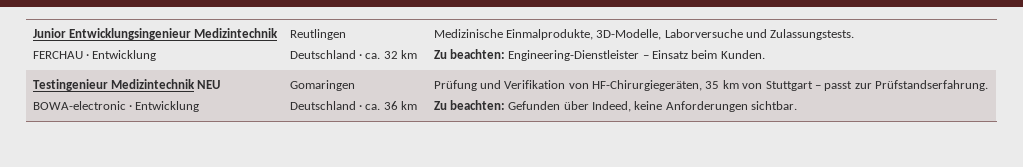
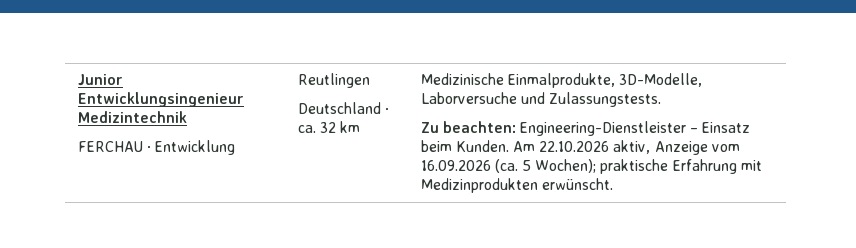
  Junior Entwicklungsingenieur Medizintechnik
  FERCHAU · Entwicklung | Reutlingen
  Deutschland · ca. 32 km | Medizinische Einmalprodukte, 3D-Modelle, Laborversuche und Zulassungstests.
- Zu beachten: Engineering-Dienstleister – Einsatz beim Kunden.
- Testingenieur Medizintechnik NEU
- BOWA-electronic · Entwicklung | Gomaringen
- Deutschland · ca. 36 km | Prüfung und Verifikation von HF-Chirurgiegeräten, 35 km von Stuttgart – passt zur Prüfstandserfahrung.
- Zu beachten: Gefunden über Indeed, keine Anforderungen sichtbar.
+ Zu beachten: Engineering-Dienstleister – Einsatz beim Kunden. Am 22.10.2026 aktiv, Anzeige vom 16.09.2026 (ca. 5 Wochen); praktische Erfahrung mit Medizinprodukten erwünscht.

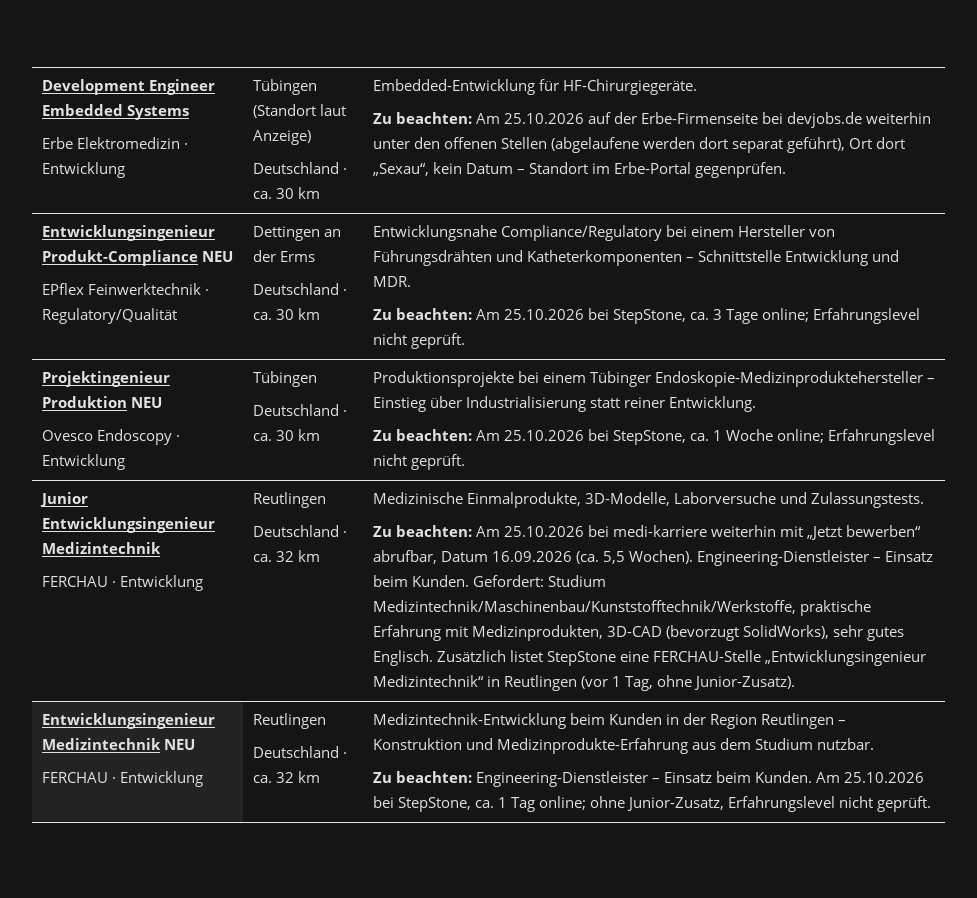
+ Development Engineer Embedded Systems
+ Erbe Elektromedizin · Entwicklung | Tübingen (Standort laut Anzeige)
+ Deutschland · ca. 30 km | Embedded-Entwicklung für HF-Chirurgiegeräte.
+ Zu beachten: Am 25.10.2026 auf der Erbe-Firmenseite bei devjobs.de weiterhin unter den offenen Stellen (abgelaufene werden dort separat geführt), Ort dort „Sexau“, kein Datum – Standort im Erbe-Portal gegenprüfen.
+ Entwicklungsingenieur Produkt-Compliance NEU
+ EPflex Feinwerktechnik · Regulatory/Qualität | Dettingen an der Erms
+ Deutschland · ca. 30 km | Entwicklungsnahe Compliance/Regulatory bei einem Hersteller von Führungsdrähten und Katheterkomponenten – Schnittstelle Entwicklung und MDR.
+ Zu beachten: Am 25.10.2026 bei StepStone, ca. 3 Tage online; Erfahrungslevel nicht geprüft.
+ Projektingenieur Produktion NEU
+ Ovesco Endoscopy · Entwicklung | Tübingen
+ Deutschland · ca. 30 km | Produktionsprojekte bei einem Tübinger Endoskopie-Medizinproduktehersteller – Einstieg über Industrialisierung statt reiner Entwicklung.
+ Zu beachten: Am 25.10.2026 bei StepStone, ca. 1 Woche online; Erfahrungslevel nicht geprüft.
+ Zu beachten: Am 25.10.2026 bei medi-karriere weiterhin mit „Jetzt bewerben“ abrufbar, Datum 16.09.2026 (ca. 5,5 Wochen). Engineering-Dienstleister – Einsatz beim Kunden. Gefordert: Studium Medizintechnik/Maschinenbau/Kunststofftechnik/Werkstoffe, praktische Erfahrung mit Medizinprodukten, 3D-CAD (bevorzugt SolidWorks), sehr gutes Englisch. Zusätzlich listet StepStone eine FERCHAU-Stelle „Entwicklungsingenieur Medizintechnik“ in Reutlingen (vor 1 Tag, ohne Junior-Zusatz).
+ Entwicklungsingenieur Medizintechnik NEU
+ FERCHAU · Entwicklung | Reutlingen
+ Deutschland · ca. 32 km | Medizintechnik-Entwicklung beim Kunden in der Region Reutlingen – Konstruktion und Medizinprodukte-Erfahrung aus dem Studium nutzbar.
- Am 22.10.2026 aktiv, Anzeige vom 16.09.2026 (ca. 5 Wochen); praktische Erfahrung mit Medizinprodukten erwünscht.
+ Am 25.10.2026 bei StepStone, ca. 1 Tag online; ohne Junior-Zusatz, Erfahrungslevel nicht geprüft.

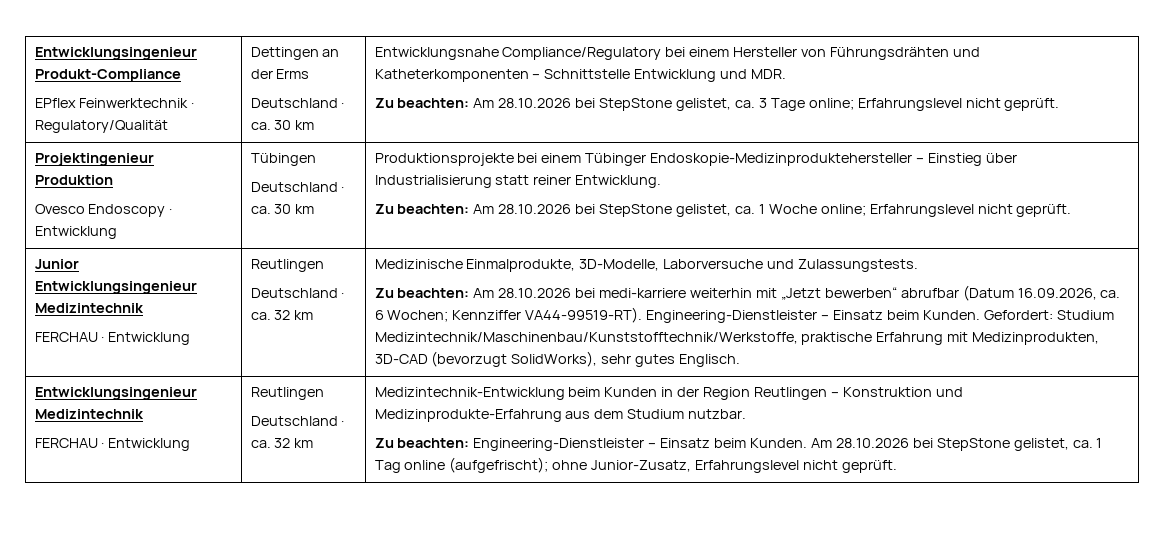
- Development Engineer Embedded Systems
- Erbe Elektromedizin · Entwicklung | Tübingen (Standort laut Anzeige)
- Deutschland · ca. 30 km | Embedded-Entwicklung für HF-Chirurgiegeräte.
- Zu beachten: Am 25.10.2026 auf der Erbe-Firmenseite bei devjobs.de weiterhin unter den offenen Stellen (abgelaufene werden dort separat geführt), Ort dort „Sexau“, kein Datum – Standort im Erbe-Portal gegenprüfen.
- Entwicklungsingenieur Produkt-Compliance NEU
+ Entwicklungsingenieur Produkt-Compliance
- Zu beachten: Am 25.10.2026 bei StepStone, ca. 3 Tage online; Erfahrungslevel nicht geprüft.
+ Zu beachten: Am 28.10.2026 bei StepStone gelistet, ca. 3 Tage online; Erfahrungslevel nicht geprüft.
- Projektingenieur Produktion NEU
+ Projektingenieur Produktion
  Ovesco Endoscopy · Entwicklung | Tübingen
  Deutschland · ca. 30 km | Produktionsprojekte bei einem Tübinger Endoskopie-Medizinproduktehersteller – Einstieg über Industrialisierung statt reiner Entwicklung.
- Zu beachten: Am 25.10.2026 bei StepStone, ca. 1 Woche online; Erfahrungslevel nicht geprüft.
+ Zu beachten: Am 28.10.2026 bei StepStone gelistet, ca. 1 Woche online; Erfahrungslevel nicht geprüft.
- Zu beachten: Am 25.10.2026 bei medi-karriere weiterhin mit „Jetzt bewerben“ abrufbar, Datum 16.09.2026 (ca. 5,5 Wochen).
+ Zu beachten: Am 28.10.2026 bei medi-karriere weiterhin mit „Jetzt bewerben“ abrufbar (Datum 16.09.2026, ca. 6 Wochen; Kennziffer VA44-99519-RT).
- Gefordert: Studium Medizintechnik/Maschinenbau/Kunststofftechnik/Werkstoffe, praktische Erfahrung mit Medizinprodukten, 3D-CAD (bevorzugt SolidWorks), sehr gutes Englisch. Zusätzlich listet StepStone eine FERCHAU-Stelle „Entwicklungsingenieur Medizintechnik“ in Reutlingen (vor 1 Tag, ohne Junior-Zusatz).
- Entwicklungsingenieur Medizintechnik NEU
+ Gefordert: Studium Medizintechnik/Maschinenbau/Kunststofftechnik/Werkstoffe, praktische Erfahrung mit Medizinprodukten, 3D-CAD (bevorzugt SolidWorks), sehr gutes Englisch.
+ Entwicklungsingenieur Medizintechnik
- Am 25.10.2026 bei StepStone, ca. 1 Tag online; ohne Junior-Zusatz, Erfahrungslevel nicht geprüft.
+ Am 28.10.2026 bei StepStone gelistet, ca. 1 Tag online (aufgefrischt); ohne Junior-Zusatz, Erfahrungslevel nicht geprüft.

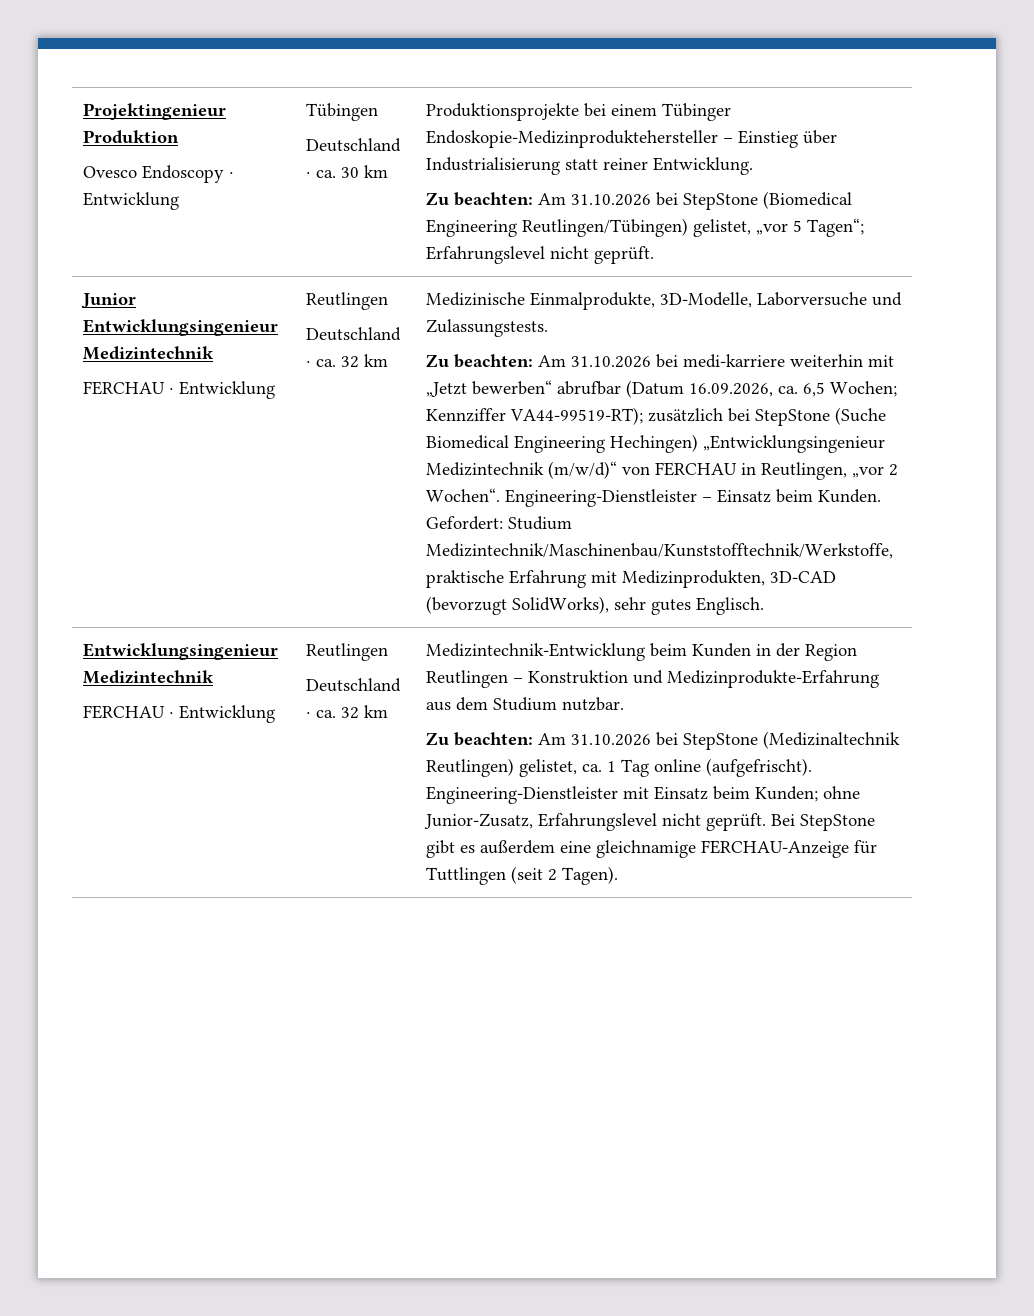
- Entwicklungsingenieur Produkt-Compliance
- EPflex Feinwerktechnik · Regulatory/Qualität | Dettingen an der Erms
- Deutschland · ca. 30 km | Entwicklungsnahe Compliance/Regulatory bei einem Hersteller von Führungsdrähten und Katheterkomponenten – Schnittstelle Entwicklung und MDR.
- Zu beachten: Am 28.10.2026 bei StepStone gelistet, ca. 3 Tage online; Erfahrungslevel nicht geprüft.
  Projektingenieur Produktion
  Ovesco Endoscopy · Entwicklung | Tübingen
  Deutschland · ca. 30 km | Produktionsprojekte bei einem Tübinger Endoskopie-Medizinproduktehersteller – Einstieg über Industrialisierung statt reiner Entwicklung.
- Zu beachten: Am 28.10.2026 bei StepStone gelistet, ca. 1 Woche online; Erfahrungslevel nicht geprüft.
+ Zu beachten: Am 31.10.2026 bei StepStone (Biomedical Engineering Reutlingen/Tübingen) gelistet, „vor 5 Tagen“; Erfahrungslevel nicht geprüft.
- Zu beachten: Am 28.10.2026 bei medi-karriere weiterhin mit „Jetzt bewerben“ abrufbar (Datum 16.09.2026, ca. 6 Wochen; Kennziffer VA44-99519-RT).
+ Zu beachten: Am 31.10.2026 bei medi-karriere weiterhin mit „Jetzt bewerben“ abrufbar (Datum 16.09.2026, ca. 6,5 Wochen; Kennziffer VA44-99519-RT); zusätzlich bei StepStone (Suche Biomedical Engineering Hechingen) „Entwicklungsingenieur Medizintechnik (m/w/d)“ von FERCHAU in Reutlingen, „vor 2 Wochen“.
- Zu beachten: Engineering-Dienstleister – Einsatz beim Kunden. Am 28.10.2026 bei StepStone gelistet, ca. 1 Tag online (aufgefrischt); ohne Junior-Zusatz, Erfahrungslevel nicht geprüft.
+ Zu beachten: Am 31.10.2026 bei StepStone (Medizinaltechnik Reutlingen) gelistet, ca. 1 Tag online (aufgefrischt). Engineering-Dienstleister mit Einsatz beim Kunden; ohne Junior-Zusatz, Erfahrungslevel nicht geprüft.
+ Bei StepStone gibt es außerdem eine gleichnamige FERCHAU-Anzeige für Tuttlingen (seit 2 Tagen).

